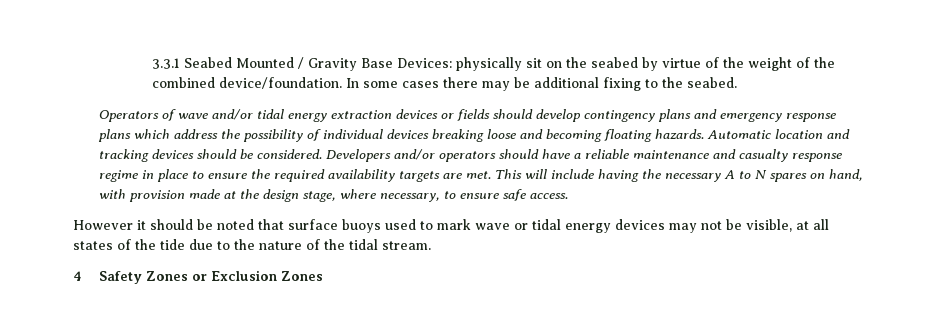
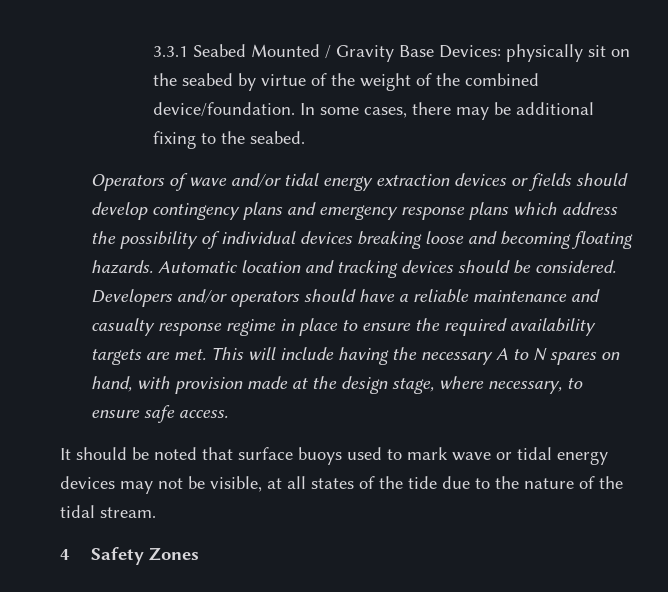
- In some cases there may be additional fixing to the seabed.
+ In some cases, there may be additional fixing to the seabed.
- However it should be noted that surface buoys used to mark wave or tidal energy devices may not be visible, at all states of the tide due to the nature of the tidal stream.
+ It should be noted that surface buoys used to mark wave or tidal energy devices may not be visible, at all states of the tide due to the nature of the tidal stream.
- 4 Safety Zones or Exclusion Zones
+ 4 Safety Zones

